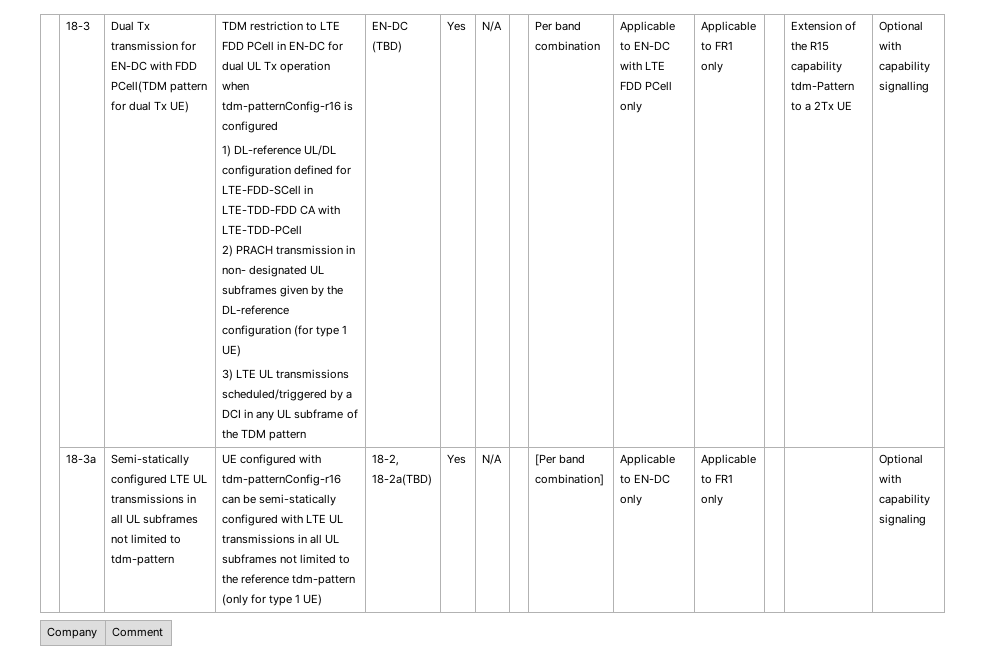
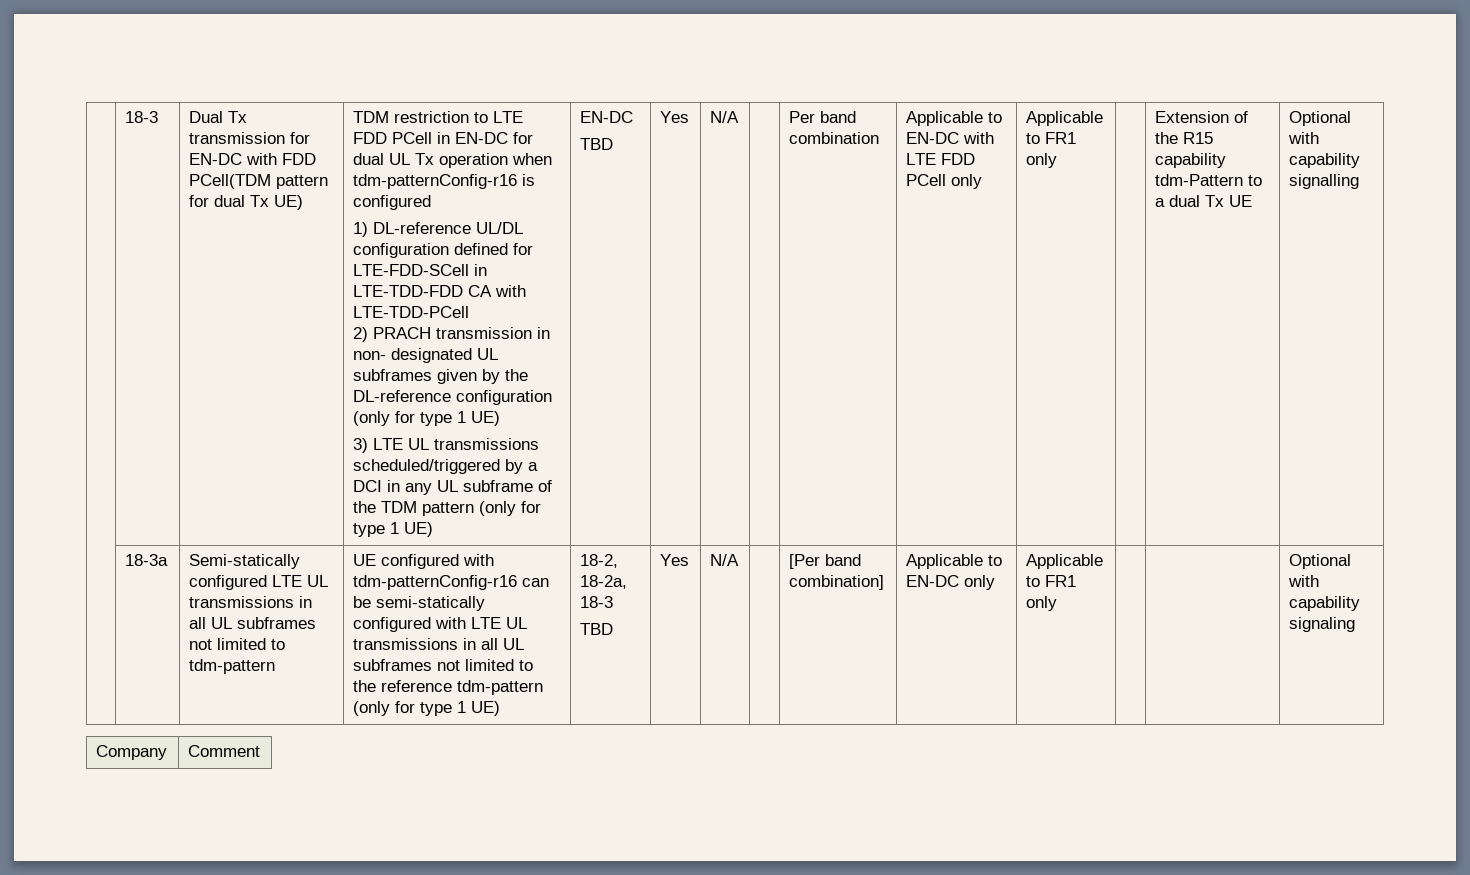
- 2) PRACH transmission in non- designated UL subframes given by the DL-reference configuration (for type 1 UE)
+ 2) PRACH transmission in non- designated UL subframes given by the DL-reference configuration (only for type 1 UE)
- 3) LTE UL transmissions scheduled/triggered by a DCI in any UL subframe of the TDM pattern | EN-DC (TBD)
+ 3) LTE UL transmissions scheduled/triggered by a DCI in any UL subframe of the TDM pattern (only for type 1 UE) | EN-DC
+ TBD
- Extension of the R15 capability tdm-Pattern to a 2Tx UE
+ Extension of the R15 capability tdm-Pattern to a dual Tx UE
- 18-2, 18-2a(TBD)
+ 18-2, 18-2a, 18-3
+ TBD

